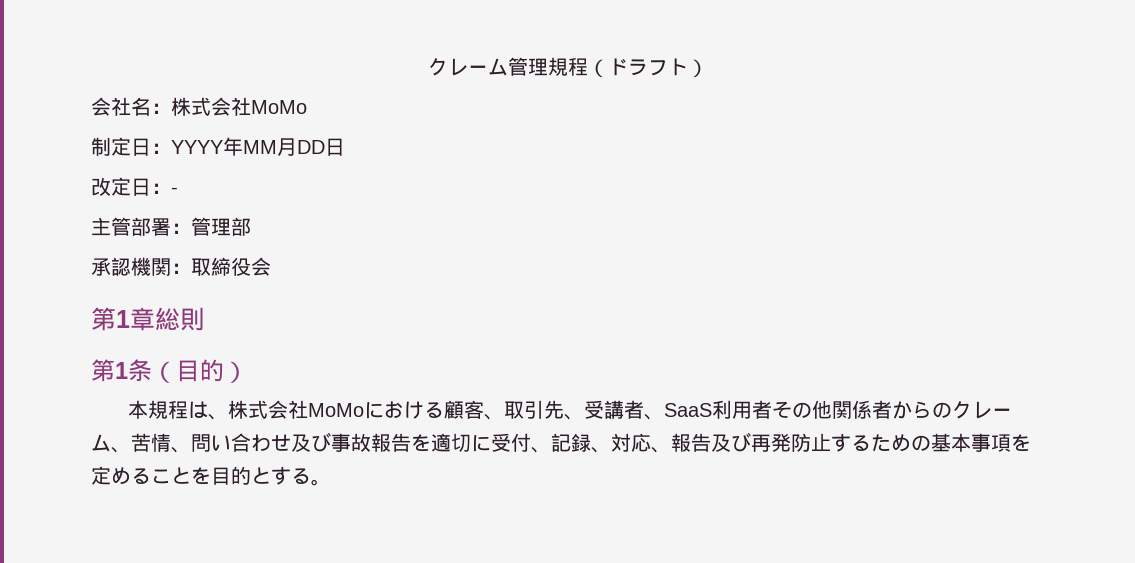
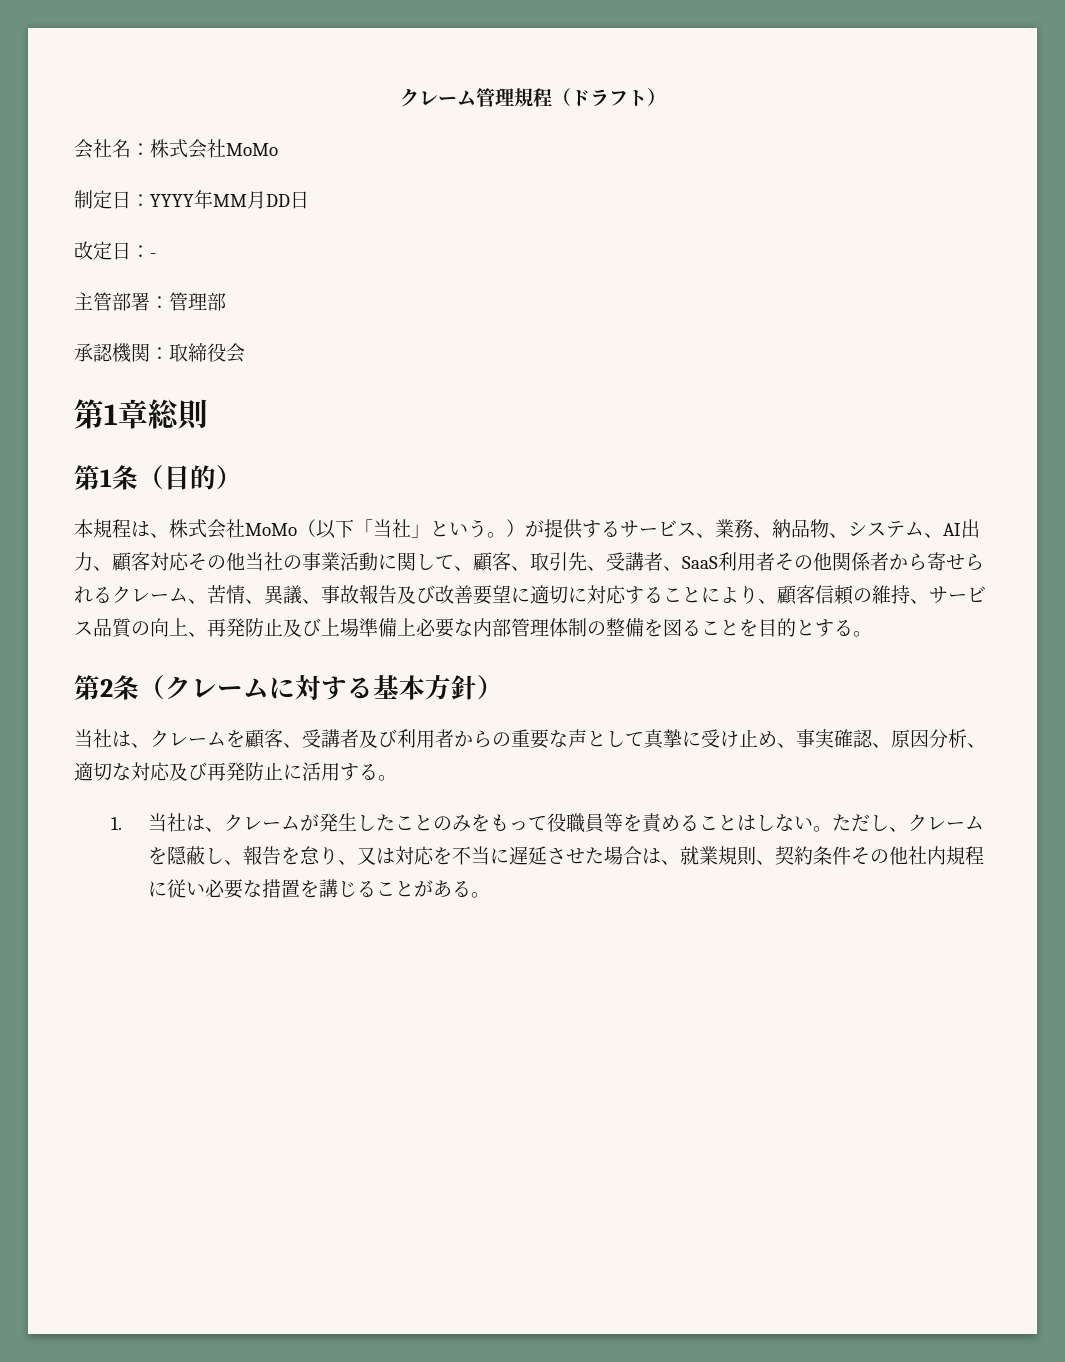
- 本規程は、株式会社MoMoにおける顧客、取引先、受講者、SaaS利用者その他関係者からのクレーム、苦情、問い合わせ及び事故報告を適切に受付、記録、対応、報告及び再発防止するための基本事項を定めることを目的とする。
+ 本規程は、株式会社MoMo（以下「当社」という。）が提供するサービス、業務、納品物、システム、AI出力、顧客対応その他当社の事業活動に関して、顧客、取引先、受講者、SaaS利用者その他関係者から寄せられるクレーム、苦情、異議、事故報告及び改善要望に適切に対応することにより、顧客信頼の維持、サービス品質の向上、再発防止及び上場準備上必要な内部管理体制の整備を図ることを目的とする。
+ 第2条（クレームに対する基本方針）
+ 当社は、クレームを顧客、受講者及び利用者からの重要な声として真摯に受け止め、事実確認、原因分析、適切な対応及び再発防止に活用する。
+ 1.当社は、クレームが発生したことのみをもって役職員等を責めることはしない。ただし、クレームを隠蔽し、報告を怠り、又は対応を不当に遅延させた場合は、就業規則、契約条件その他社内規程に従い必要な措置を講じることがある。

